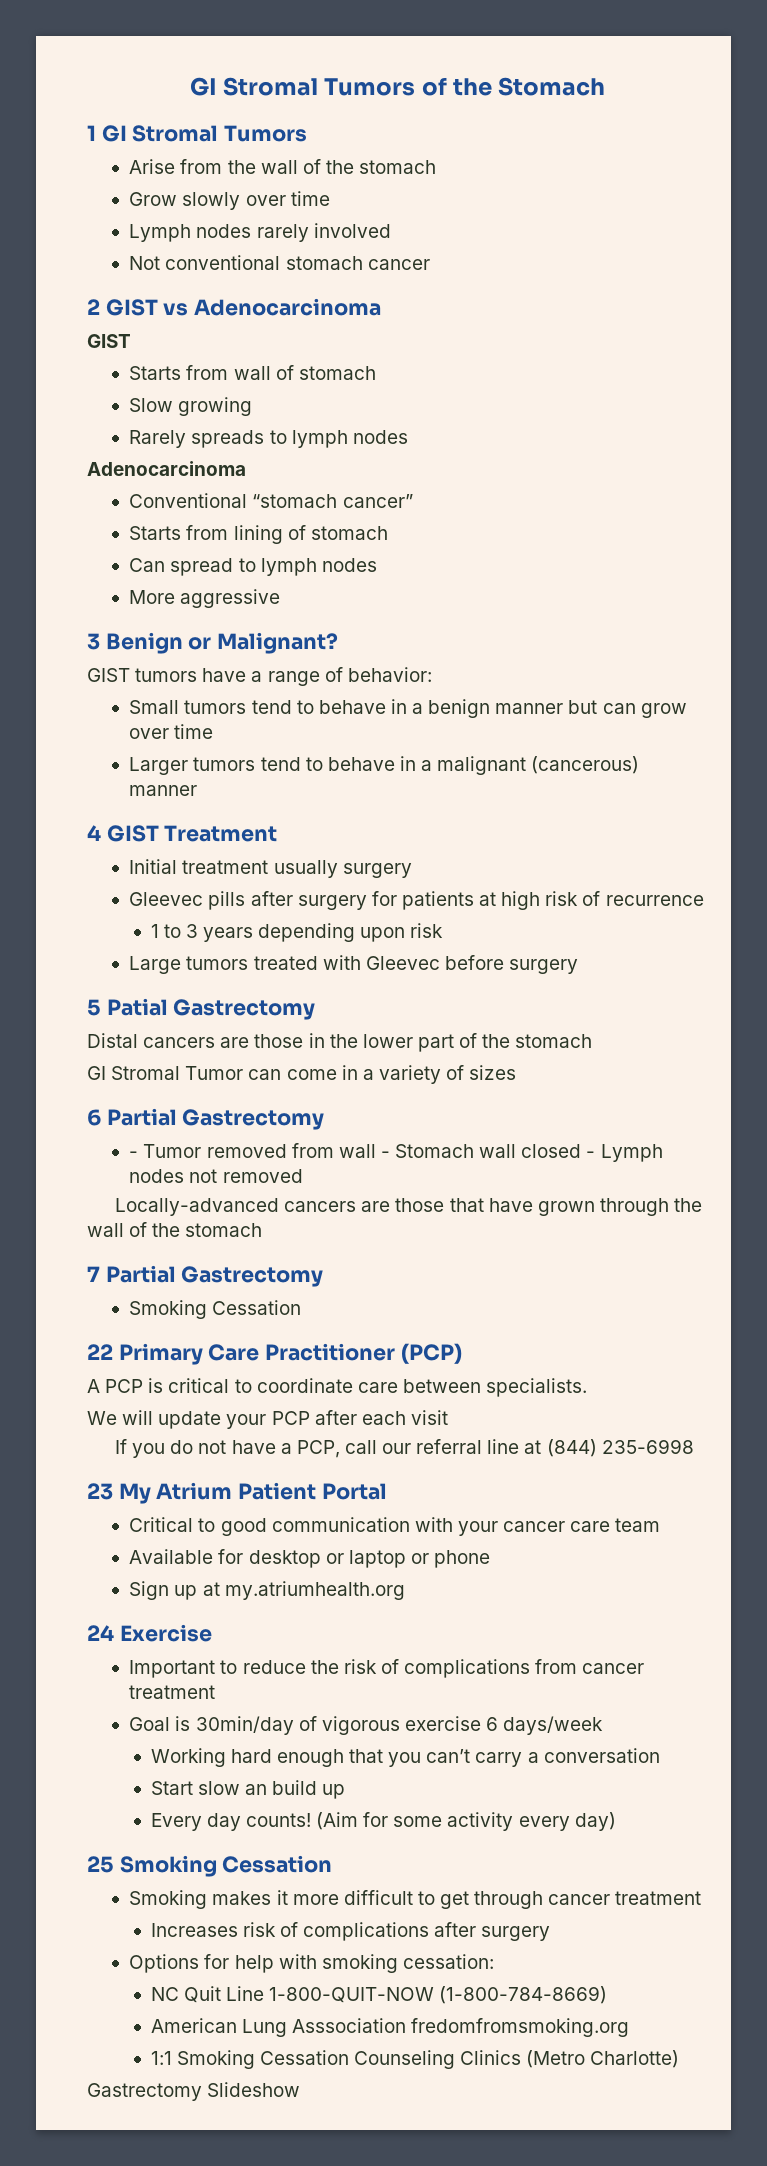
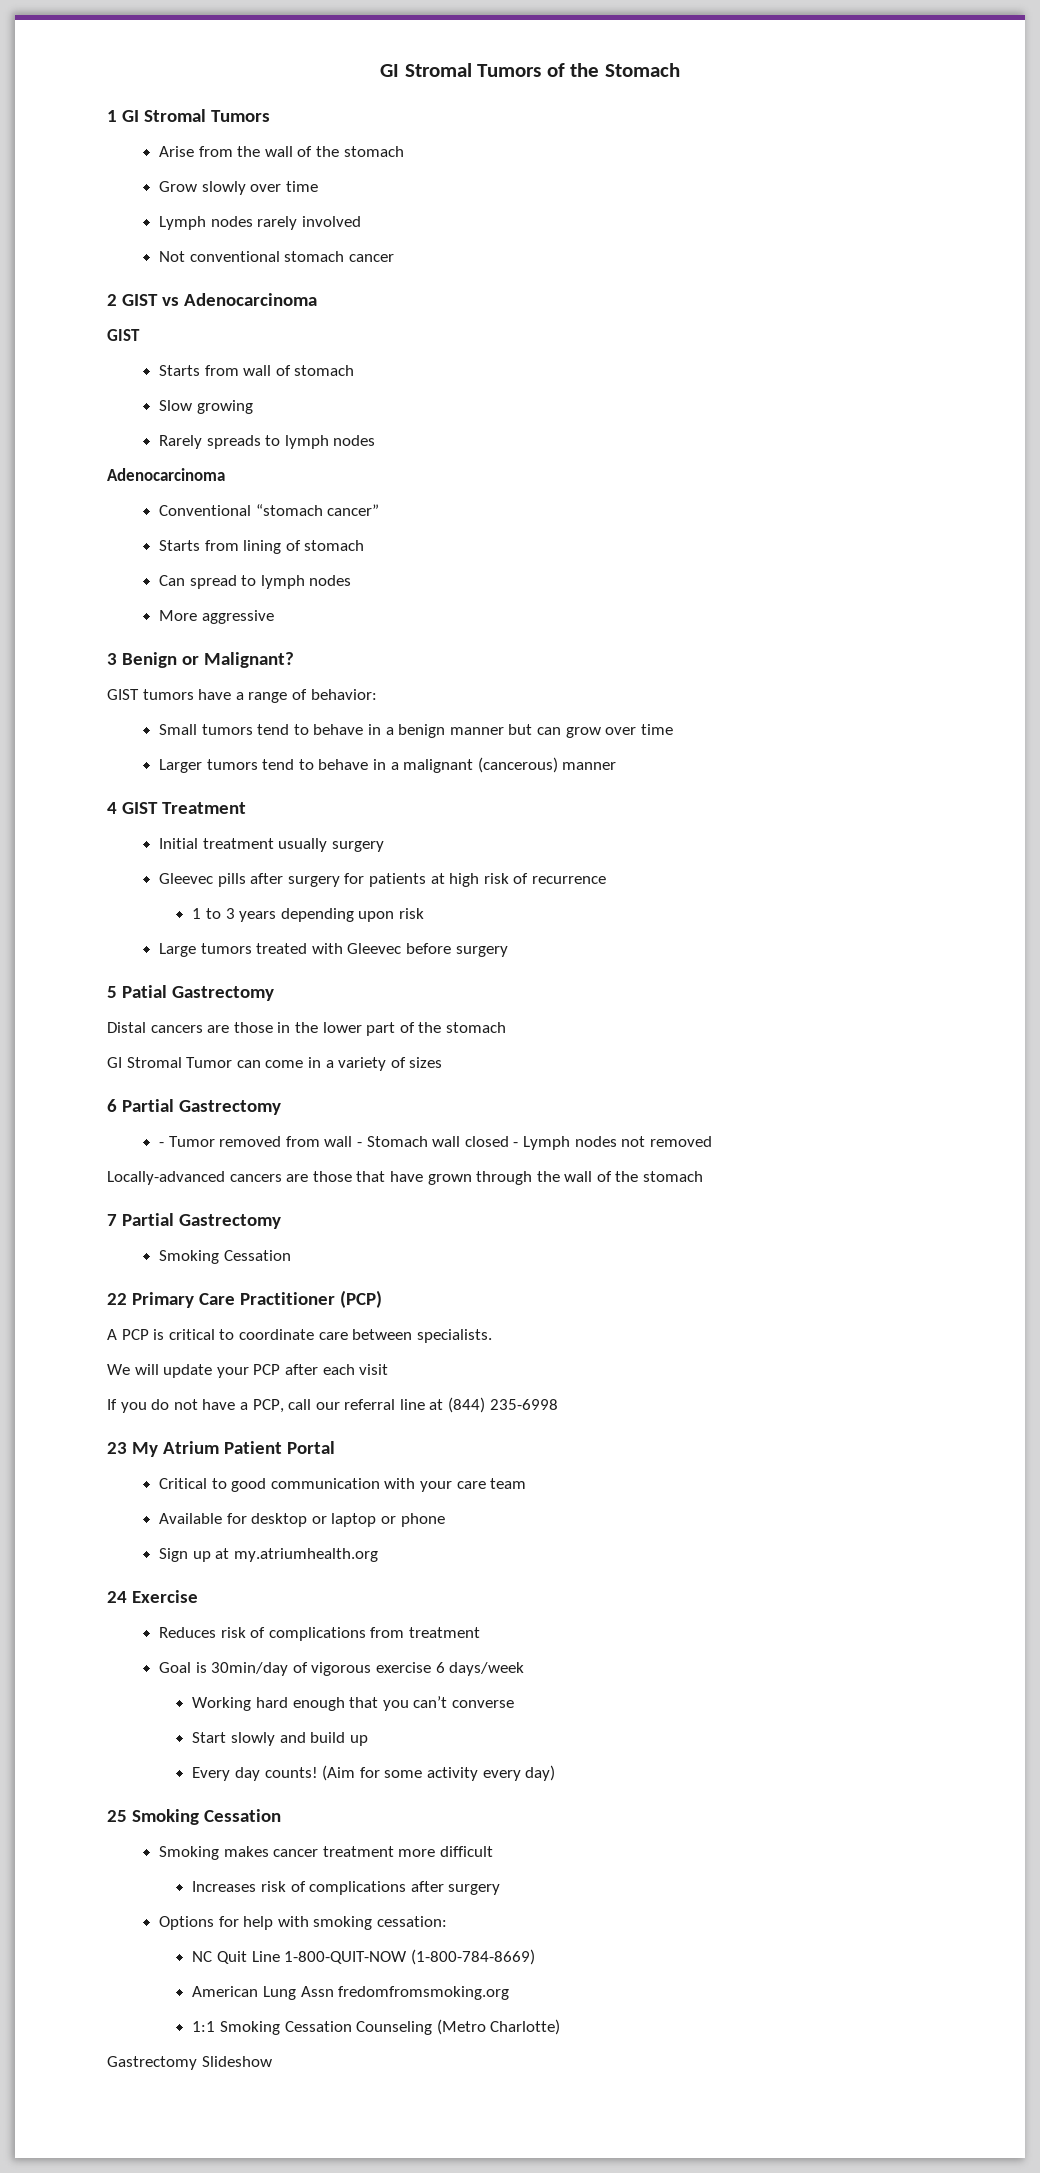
- Critical to good communication with your cancer care team
+ Critical to good communication with your care team
- Important to reduce the risk of complications from cancer treatment
+ Reduces risk of complications from treatment
- Working hard enough that you can’t carry a conversation
+ Working hard enough that you can’t converse
- Start slow an build up
+ Start slowly and build up
- Smoking makes it more difficult to get through cancer treatment
+ Smoking makes cancer treatment more difficult
- American Lung Asssociation fredomfromsmoking.org
+ American Lung Assn fredomfromsmoking.org
- 1:1 Smoking Cessation Counseling Clinics (Metro Charlotte)
+ 1:1 Smoking Cessation Counseling (Metro Charlotte)

